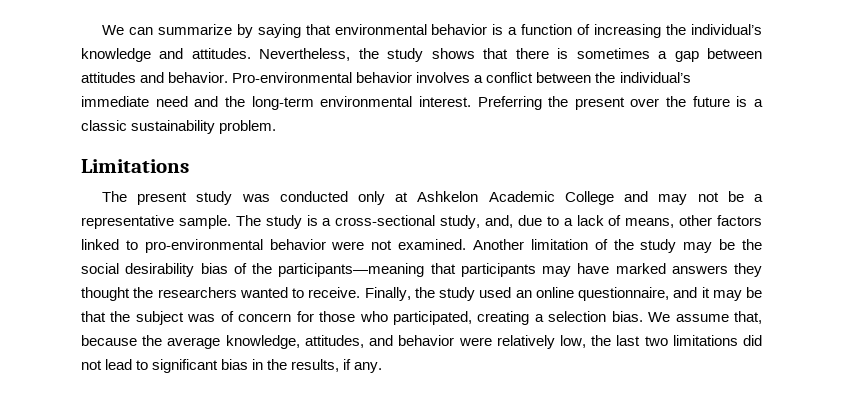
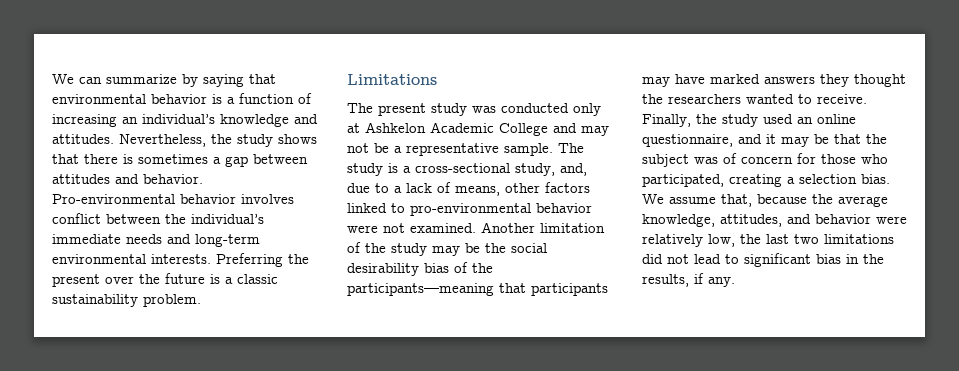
- We can summarize by saying that environmental behavior is a function of increasing the individual’s knowledge and attitudes.
+ We can summarize by saying that environmental behavior is a function of increasing an individual’s knowledge and attitudes.
- Pro-environmental behavior involves a conflict between the individual’s immediate need and the long-term environmental interest.
+ Pro-environmental behavior involves conflict between the individual’s immediate needs and long-term environmental interests.

